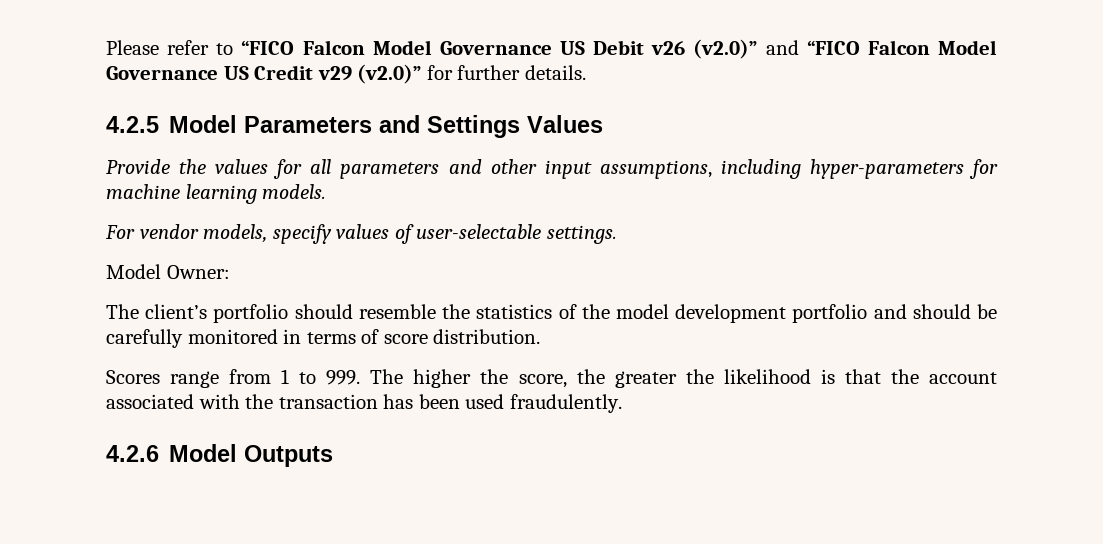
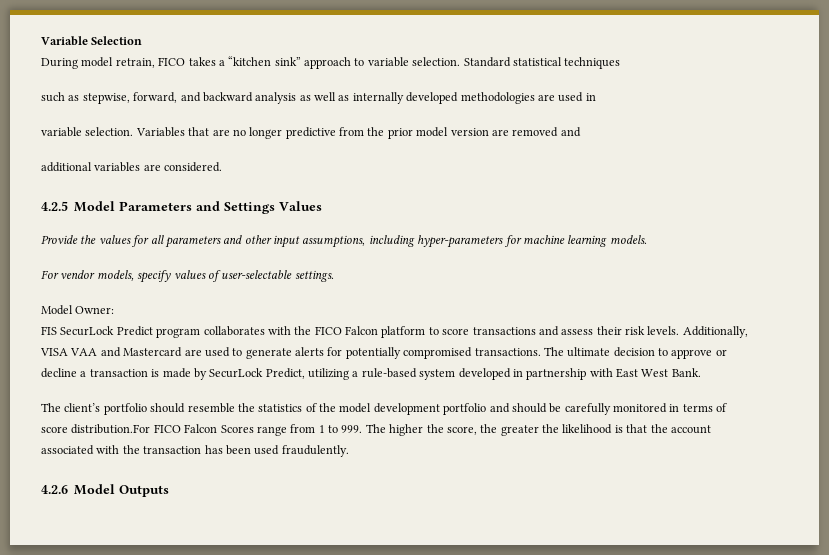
- Please refer to “FICO Falcon Model Governance US Debit v26 (v2.0)” and “FICO Falcon Model Governance US Credit v29 (v2.0)” for further details.
+ Variable Selection
+ During model retrain, FICO takes a “kitchen sink” approach to variable selection. Standard statistical techniques
+ such as stepwise, forward, and backward analysis as well as internally developed methodologies are used in
+ variable selection. Variables that are no longer predictive from the prior model version are removed and
+ additional variables are considered.
+ FIS SecurLock Predict program collaborates with the FICO Falcon platform to score transactions and assess their risk levels. Additionally, VISA VAA and Mastercard are used to generate alerts for potentially compromised transactions. The ultimate decision to approve or decline a transaction is made by SecurLock Predict, utilizing a rule-based system developed in partnership with East West Bank.
- The client’s portfolio should resemble the statistics of the model development portfolio and should be carefully monitored in terms of score distribution.
- Scores range from 1 to 999. The higher the score, the greater the likelihood is that the account associated with the transaction has been used fraudulently.
+ The client’s portfolio should resemble the statistics of the model development portfolio and should be carefully monitored in terms of score distribution.For FICO Falcon Scores range from 1 to 999. The higher the score, the greater the likelihood is that the account associated with the transaction has been used fraudulently.

